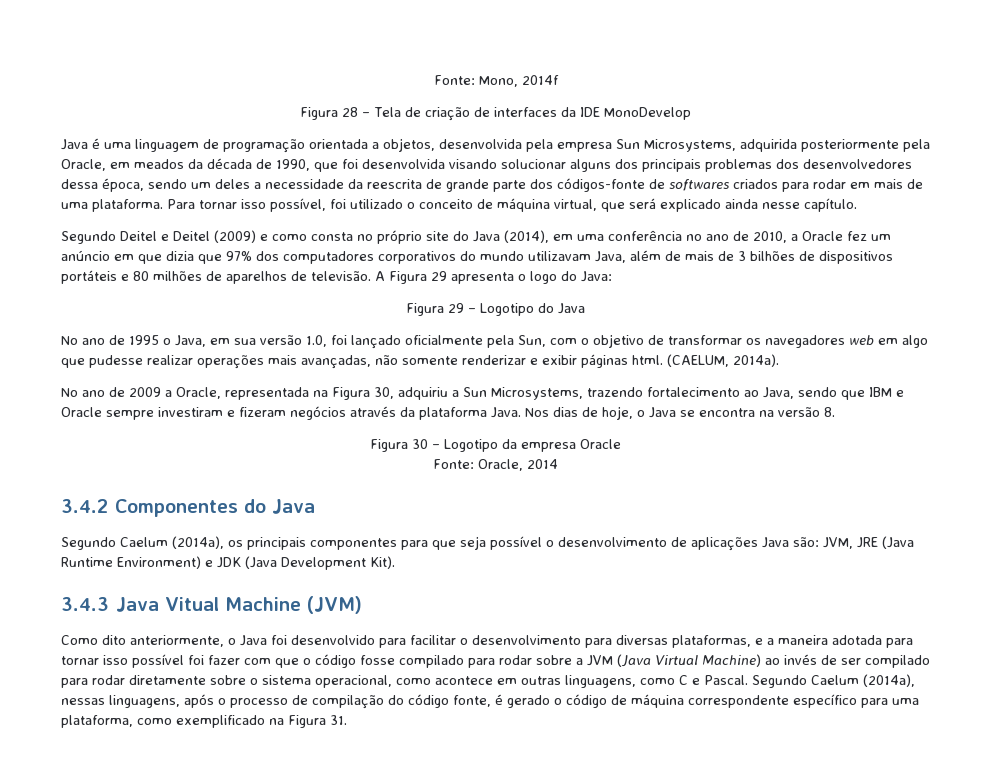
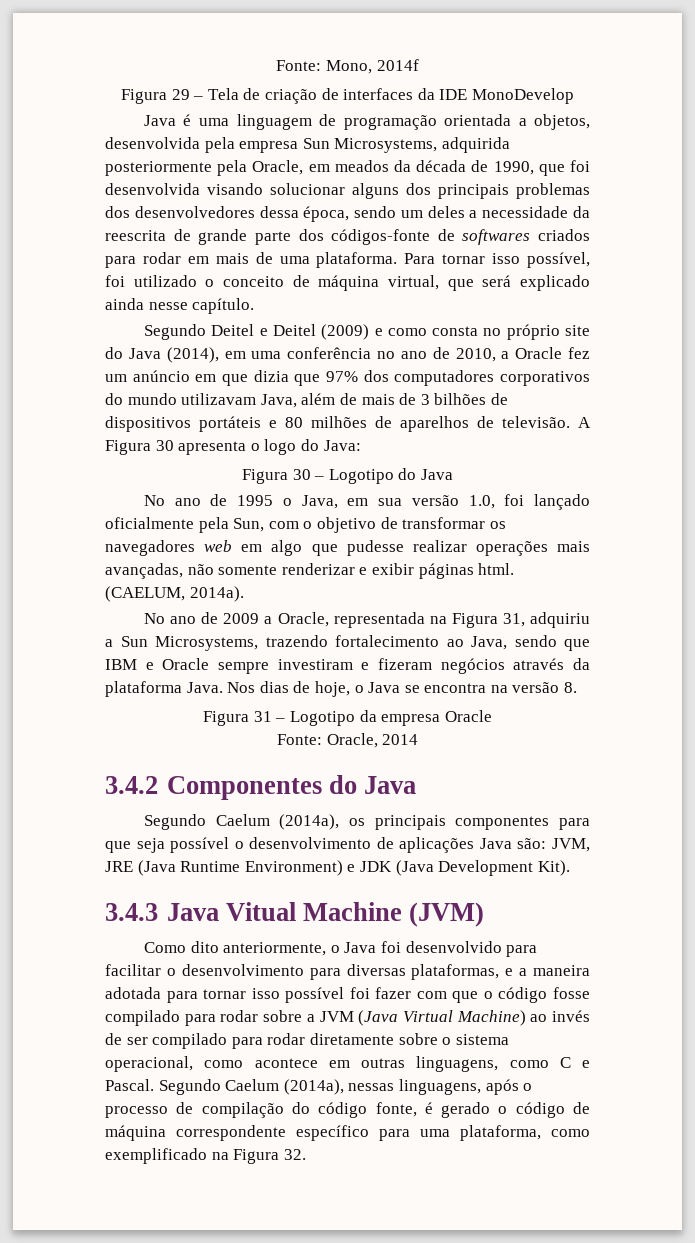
- Figura 28 – Tela de criação de interfaces da IDE MonoDevelop
+ Figura 29 – Tela de criação de interfaces da IDE MonoDevelop
- A Figura 29 apresenta o logo do Java:
+ A Figura 30 apresenta o logo do Java:
- Figura 29 – Logotipo do Java
+ Figura 30 – Logotipo do Java
- No ano de 2009 a Oracle, representada na Figura 30, adquiriu a Sun Microsystems, trazendo fortalecimento ao Java, sendo que IBM e Oracle sempre investiram e fizeram negócios através da plataforma Java.
+ No ano de 2009 a Oracle, representada na Figura 31, adquiriu a Sun Microsystems, trazendo fortalecimento ao Java, sendo que IBM e Oracle sempre investiram e fizeram negócios através da plataforma Java.
- Figura 30 – Logotipo da empresa Oracle
+ Figura 31 – Logotipo da empresa Oracle
- Segundo Caelum (2014a), nessas linguagens, após o processo de compilação do código fonte, é gerado o código de máquina correspondente específico para uma plataforma, como exemplificado na Figura 31.
+ Segundo Caelum (2014a), nessas linguagens, após o processo de compilação do código fonte, é gerado o código de máquina correspondente específico para uma plataforma, como exemplificado na Figura 32.

